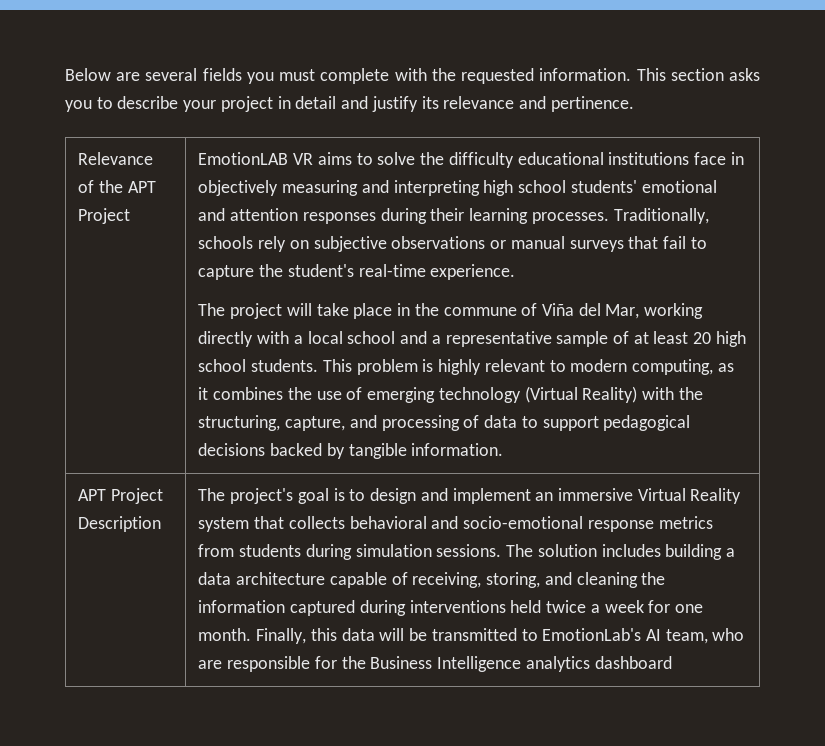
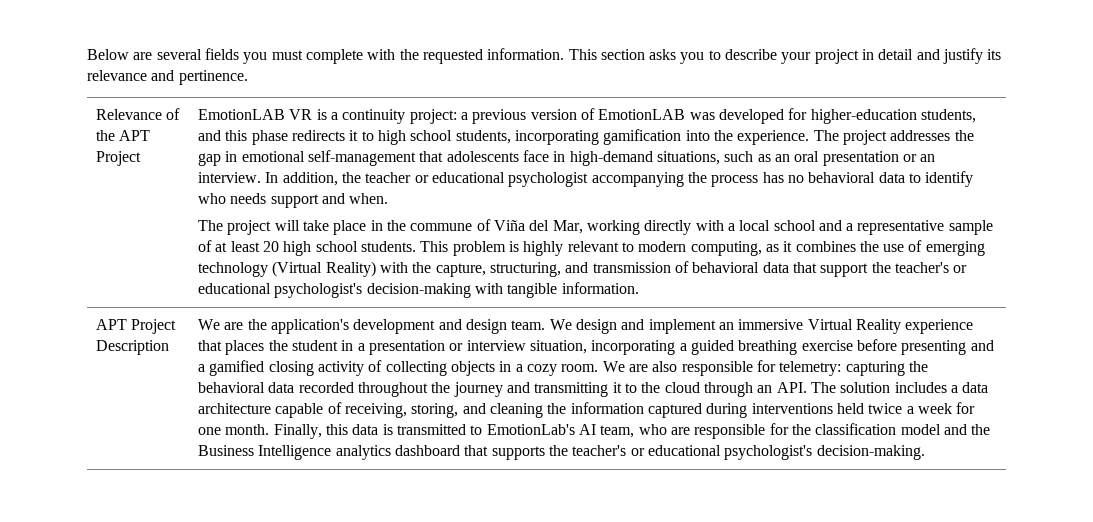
- EmotionLAB VR aims to solve the difficulty educational institutions face in objectively measuring and interpreting high school students' emotional and attention responses during their learning processes. Traditionally, schools rely on subjective observations or manual surveys that fail to capture the student's real-time experience.
+ EmotionLAB VR is a continuity project: a previous version of EmotionLAB was developed for higher-education students, and this phase redirects it to high school students, incorporating gamification into the experience. The project addresses the gap in emotional self-management that adolescents face in high-demand situations, such as an oral presentation or an interview. In addition, the teacher or educational psychologist accompanying the process has no behavioral data to identify who needs support and when.
- This problem is highly relevant to modern computing, as it combines the use of emerging technology (Virtual Reality) with the structuring, capture, and processing of data to support pedagogical decisions backed by tangible information.
+ This problem is highly relevant to modern computing, as it combines the use of emerging technology (Virtual Reality) with the capture, structuring, and transmission of behavioral data that support the teacher's or educational psychologist's decision-making with tangible information.
- The project's goal is to design and implement an immersive Virtual Reality system that collects behavioral and socio-emotional response metrics from students during simulation sessions. The solution includes building a data architecture capable of receiving, storing, and cleaning the information captured during interventions held twice a week for one month.
+ We are the application's development and design team. We design and implement an immersive Virtual Reality experience that places the student in a presentation or interview situation, incorporating a guided breathing exercise before presenting and a gamified closing activity of collecting objects in a cozy room. We are also responsible for telemetry: capturing the behavioral data recorded throughout the journey and transmitting it to the cloud through an API. The solution includes a data architecture capable of receiving, storing, and cleaning the information captured during interventions held twice a week for one month.
- Finally, this data will be transmitted to EmotionLab's AI team, who are responsible for the Business Intelligence analytics dashboard
+ Finally, this data is transmitted to EmotionLab's AI team, who are responsible for the classification model and the Business Intelligence analytics dashboard that supports the teacher's or educational psychologist's decision-making.

